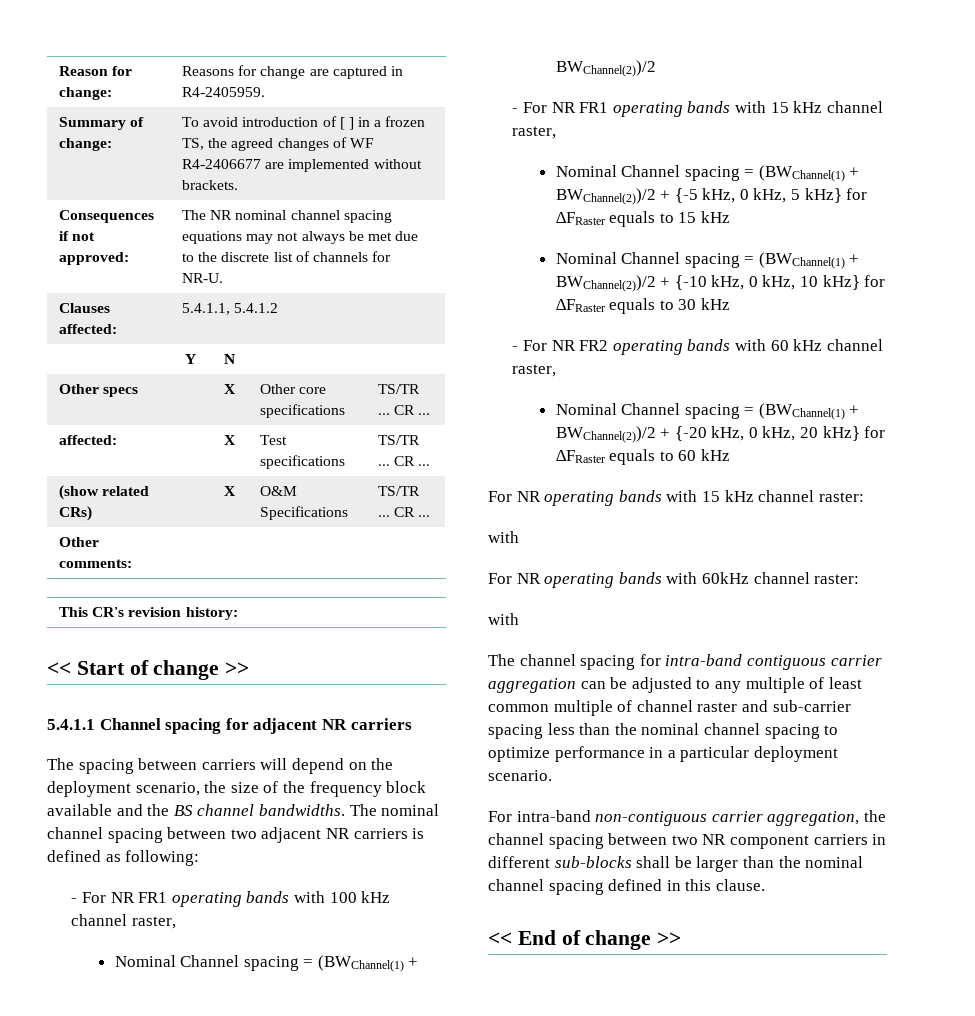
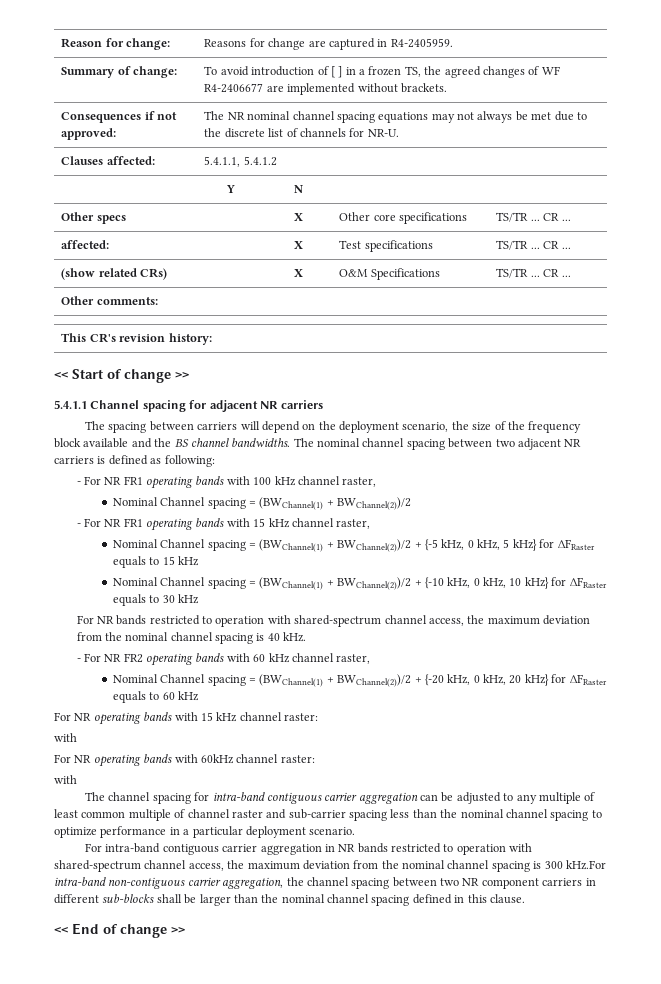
+ For NR bands restricted to operation with shared-spectrum channel access, the maximum deviation from the nominal channel spacing is 40 kHz.
- For intra-band non-contiguous carrier aggregation, the channel spacing between two NR component carriers in different sub-blocks shall be larger than the nominal channel spacing defined in this clause.
+ For intra-band contiguous carrier aggregation in NR bands restricted to operation with shared-spectrum channel access, the maximum deviation from the nominal channel spacing is 300 kHz.For intra-band non-contiguous carrier aggregation, the channel spacing between two NR component carriers in different sub-blocks shall be larger than the nominal channel spacing defined in this clause.

